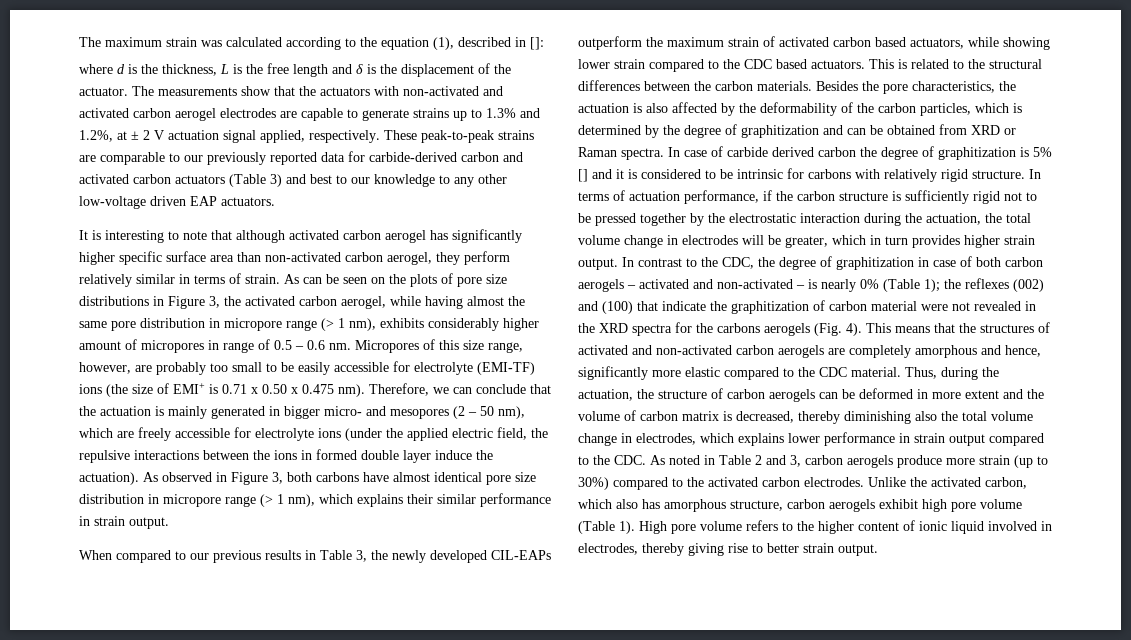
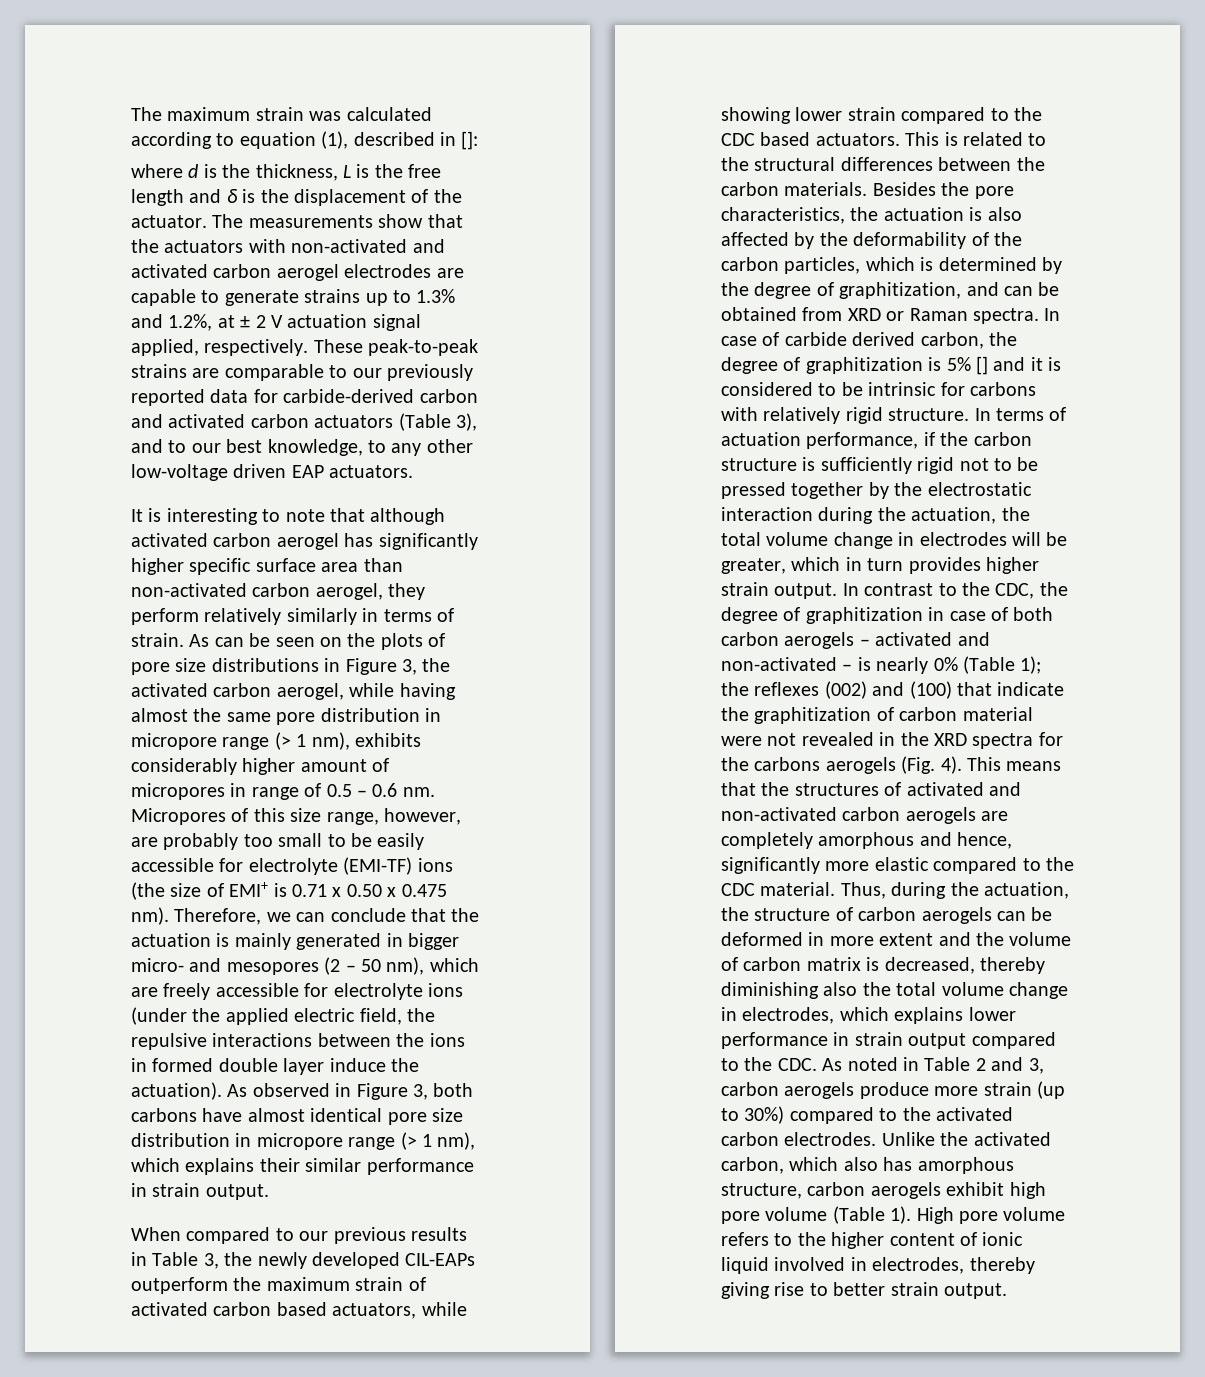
- The maximum strain was calculated according to the equation (1), described in []:
+ The maximum strain was calculated according to equation (1), described in []:
- These peak-to-peak strains are comparable to our previously reported data for carbide-derived carbon and activated carbon actuators (Table 3) and best to our knowledge to any other low-voltage driven EAP actuators.
+ These peak-to-peak strains are comparable to our previously reported data for carbide-derived carbon and activated carbon actuators (Table 3), and to our best knowledge, to any other low-voltage driven EAP actuators.
- It is interesting to note that although activated carbon aerogel has significantly higher specific surface area than non-activated carbon aerogel, they perform relatively similar in terms of strain.
+ It is interesting to note that although activated carbon aerogel has significantly higher specific surface area than non-activated carbon aerogel, they perform relatively similarly in terms of strain.
- Besides the pore characteristics, the actuation is also affected by the deformability of the carbon particles, which is determined by the degree of graphitization and can be obtained from XRD or Raman spectra.
+ Besides the pore characteristics, the actuation is also affected by the deformability of the carbon particles, which is determined by the degree of graphitization, and can be obtained from XRD or Raman spectra.
- In case of carbide derived carbon the degree of graphitization is 5% [] and it is considered to be intrinsic for carbons with relatively rigid structure.
+ In case of carbide derived carbon, the degree of graphitization is 5% [] and it is considered to be intrinsic for carbons with relatively rigid structure.

